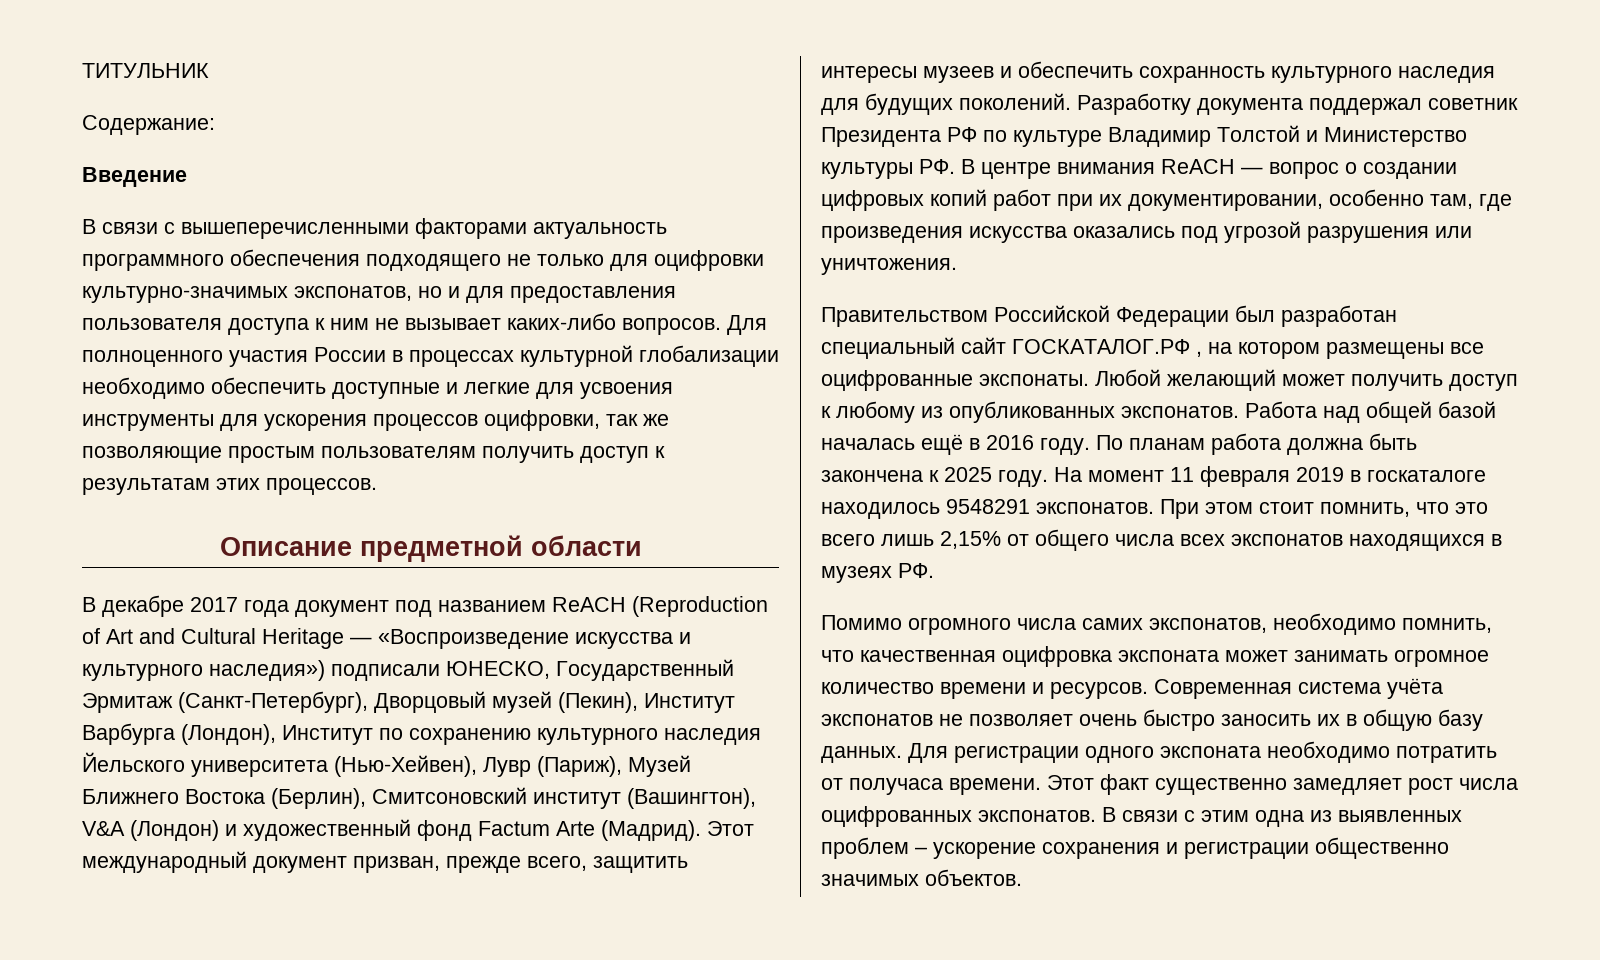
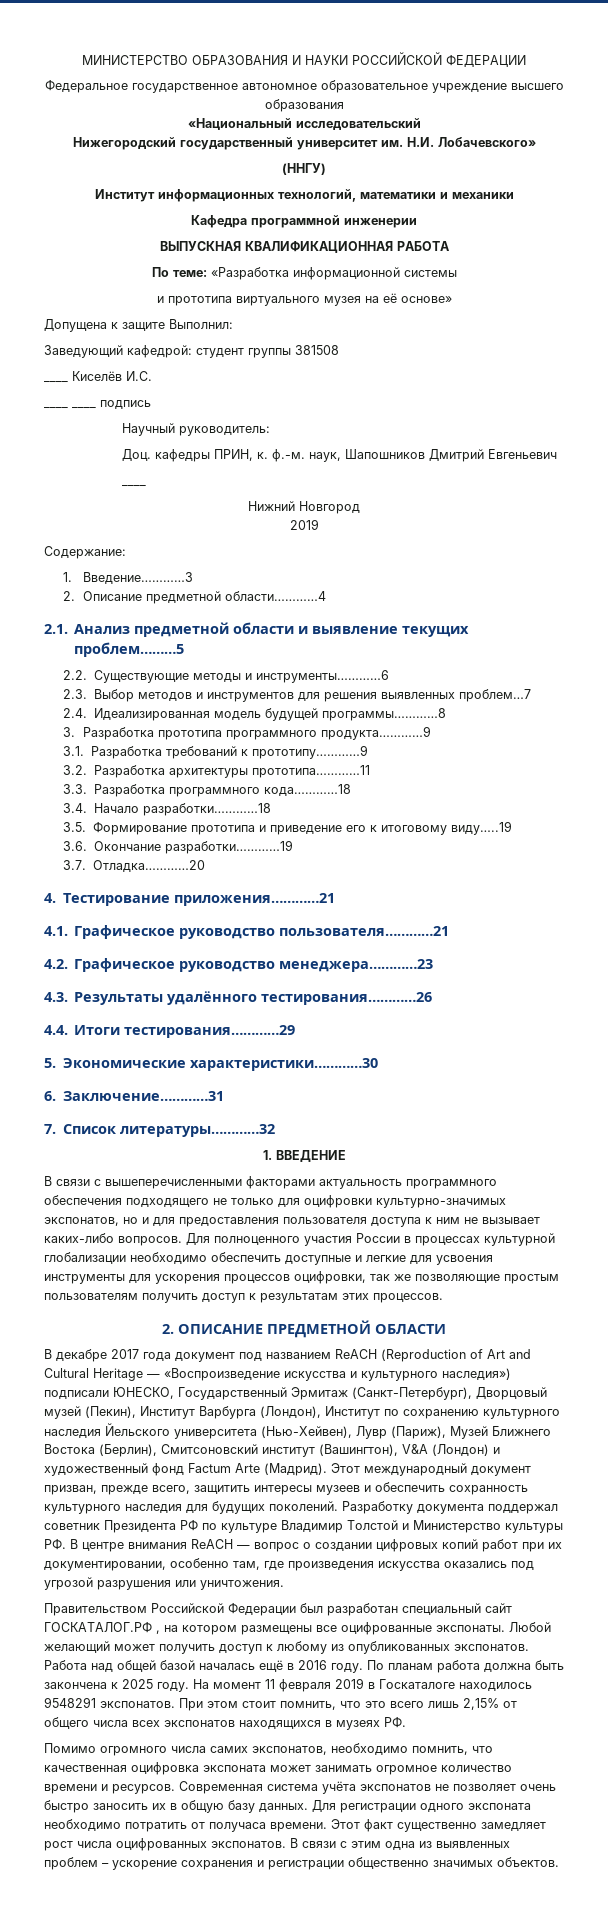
- ТИТУЛЬНИК
+ МИНИСТЕРСТВО ОБРАЗОВАНИЯ И НАУКИ РОССИЙСКОЙ ФЕДЕРАЦИИ
+ Федеральное государственное автономное образовательное учреждение высшего образования
+ «Национальный исследовательский
+ Нижегородский государственный университет им. Н.И. Лобачевского»
+ (ННГУ)
+ Институт информационных технологий, математики и механики
+ Кафедра программной инженерии
+ ВЫПУСКНАЯ КВАЛИФИКАЦИОННАЯ РАБОТА
+ По теме: «Разработка информационной системы
+ и прототипа виртуального музея на её основе»
+ Допущена к защите Выполнил:
+ Заведующий кафедрой: студент группы 381508
+ ____ Киселёв И.С.
+ ____ ____ подпись
+ Научный руководитель:
+ Доц. кафедры ПРИН, к. ф.-м. наук, Шапошников Дмитрий Евгеньевич
+ ____
+ Нижний Новгород
+ 2019
  Содержание:
- Введение
+ 1. Введение…………3
+ 2. Описание предметной области…………4
+ 2.1. Анализ предметной области и выявление текущих проблем………5
+ 2.2. Существующие методы и инструменты…………6
+ 2.3. Выбор методов и инструментов для решения выявленных проблем…7
+ 2.4. Идеализированная модель будущей программы…………8
+ 3. Разработка прототипа программного продукта…………9
+ 3.1. Разработка требований к прототипу…………9
+ 3.2. Разработка архитектуры прототипа…………11
+ 3.3. Разработка программного кода…………18
+ 3.4. Начало разработки…………18
+ 3.5. Формирование прототипа и приведение его к итоговому виду…..19
+ 3.6. Окончание разработки…………19
+ 3.7. Отладка…………20
+ 4. Тестирование приложения…………21
+ 4.1. Графическое руководство пользователя…………21
+ 4.2. Графическое руководство менеджера…………23
+ 4.3. Результаты удалённого тестирования…………26
+ 4.4. Итоги тестирования…………29
+ 5. Экономические характеристики…………30
+ 6. Заключение…………31
+ 7. Список литературы…………32
+ 1. ВВЕДЕНИЕ
- Описание предметной области
+ 2. ОПИСАНИЕ ПРЕДМЕТНОЙ ОБЛАСТИ
- На момент 11 февраля 2019 в госкаталоге находилось 9548291 экспонатов.
+ На момент 11 февраля 2019 в Госкаталоге находилось 9548291 экспонатов.

